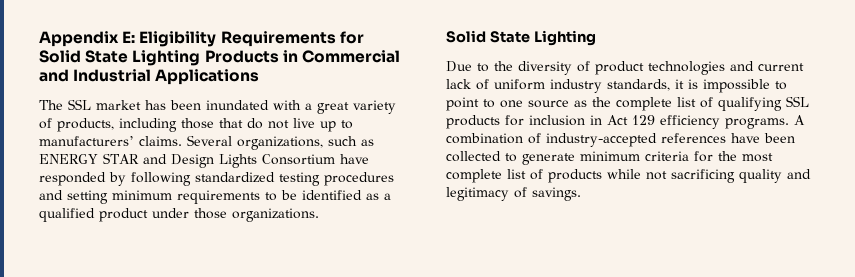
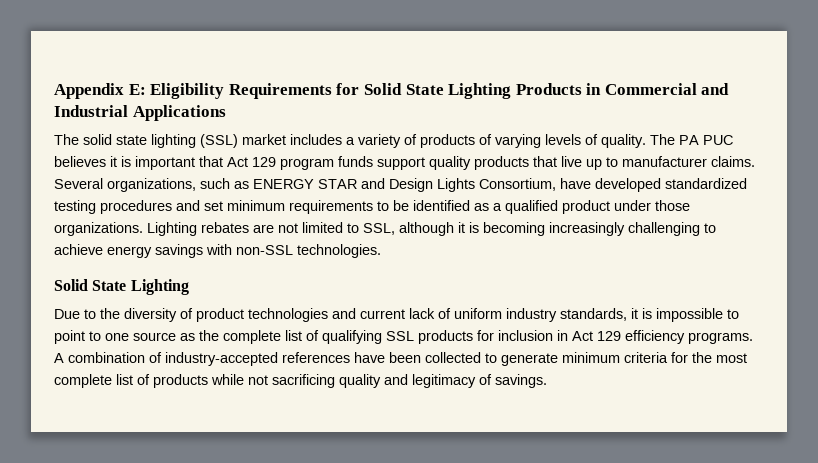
- The SSL market has been inundated with a great variety of products, including those that do not live up to manufacturers’ claims.
+ The solid state lighting (SSL) market includes a variety of products of varying levels of quality. The PA PUC believes it is important that Act 129 program funds support quality products that live up to manufacturer claims.
- Several organizations, such as ENERGY STAR and Design Lights Consortium have responded by following standardized testing procedures and setting minimum requirements to be identified as a qualified product under those organizations.
+ Several organizations, such as ENERGY STAR and Design Lights Consortium, have developed standardized testing procedures and set minimum requirements to be identified as a qualified product under those organizations. Lighting rebates are not limited to SSL, although it is becoming increasingly challenging to achieve energy savings with non-SSL technologies.

